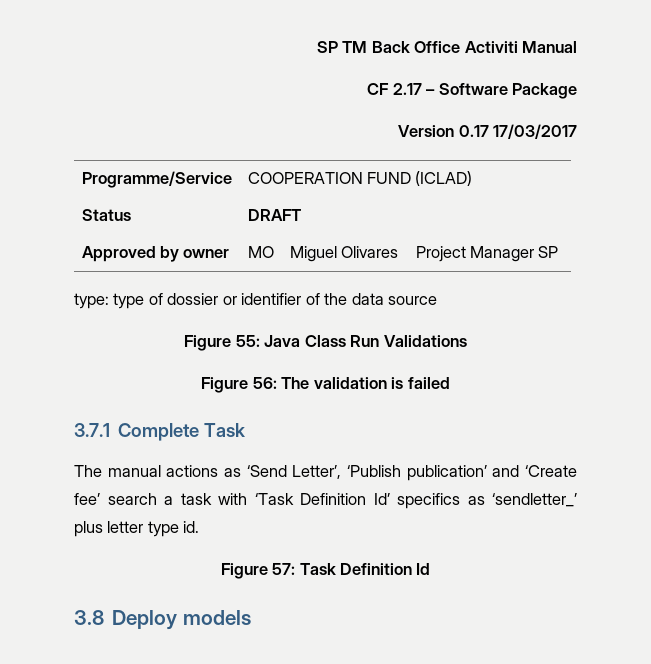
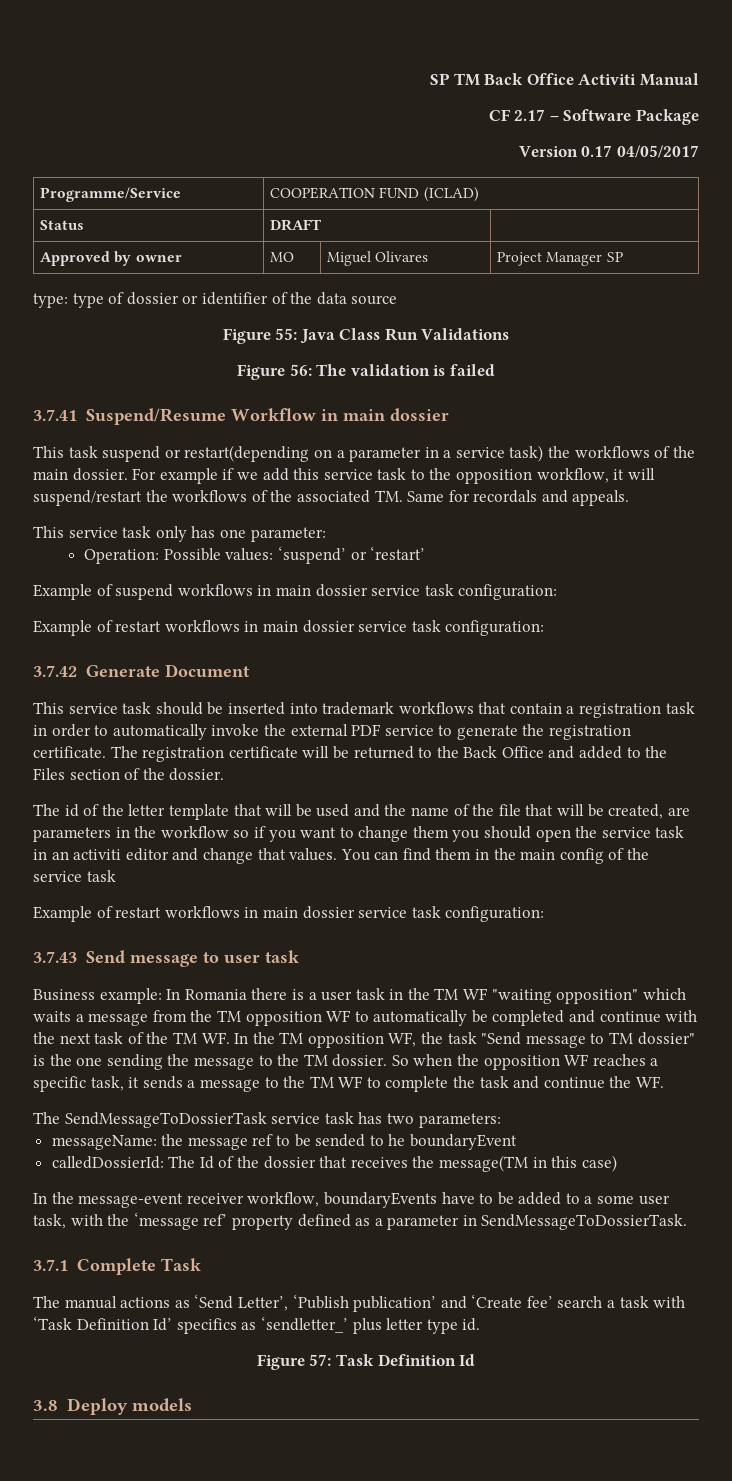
- Version 0.17 17/03/2017
+ Version 0.17 04/05/2017
+ 3.7.41 Suspend/Resume Workflow in main dossier
+ This task suspend or restart(depending on a parameter in a service task) the workflows of the main dossier. For example if we add this service task to the opposition workflow, it will suspend/restart the workflows of the associated TM. Same for recordals and appeals.
+ This service task only has one parameter:
+ Operation: Possible values: ‘suspend’ or ‘restart’
+ Example of suspend workflows in main dossier service task configuration:
+ Example of restart workflows in main dossier service task configuration:
+ 3.7.42 Generate Document
+ This service task should be inserted into trademark workflows that contain a registration task in order to automatically invoke the external PDF service to generate the registration certificate. The registration certificate will be returned to the Back Office and added to the Files section of the dossier.
+ The id of the letter template that will be used and the name of the file that will be created, are parameters in the workflow so if you want to change them you should open the service task in an activiti editor and change that values. You can find them in the main config of the service task
+ Example of restart workflows in main dossier service task configuration:
+ 3.7.43 Send message to user task
+ Business example: In Romania there is a user task in the TM WF "waiting opposition" which waits a message from the TM opposition WF to automatically be completed and continue with the next task of the TM WF. In the TM opposition WF, the task "Send message to TM dossier" is the one sending the message to the TM dossier. So when the opposition WF reaches a specific task, it sends a message to the TM WF to complete the task and continue the WF.
+ The SendMessageToDossierTask service task has two parameters:
+ messageName: the message ref to be sended to he boundaryEvent
+ calledDossierId: The Id of the dossier that receives the message(TM in this case)
+ In the message-event receiver workflow, boundaryEvents have to be added to a some user task, with the ‘message ref’ property defined as a parameter in SendMessageToDossierTask.

